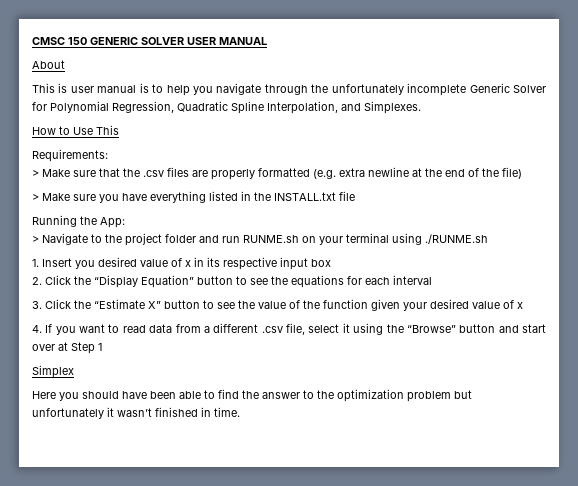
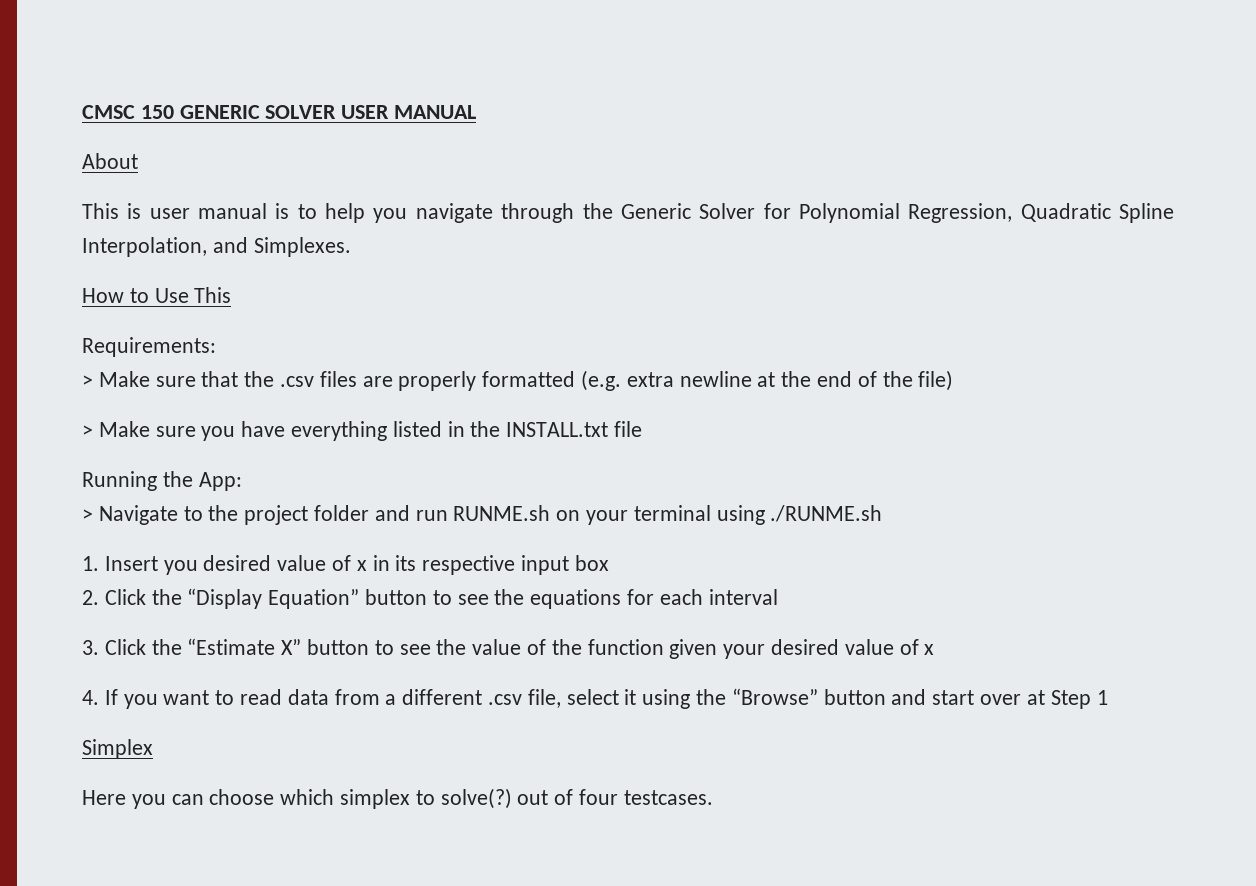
- This is user manual is to help you navigate through the unfortunately incomplete Generic Solver for Polynomial Regression, Quadratic Spline Interpolation, and Simplexes.
+ This is user manual is to help you navigate through the Generic Solver for Polynomial Regression, Quadratic Spline Interpolation, and Simplexes.
- Here you should have been able to find the answer to the optimization problem but unfortunately it wasn’t finished in time.
+ Here you can choose which simplex to solve(?) out of four testcases.

